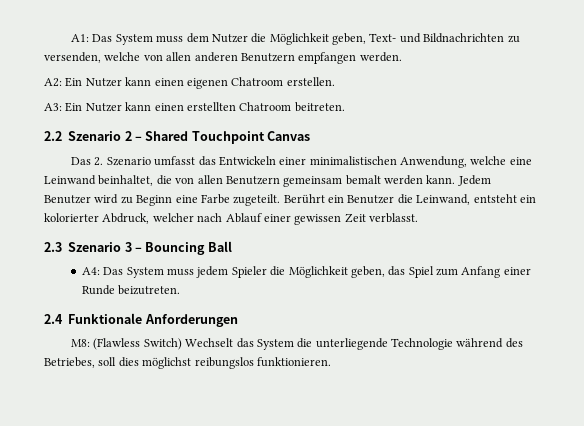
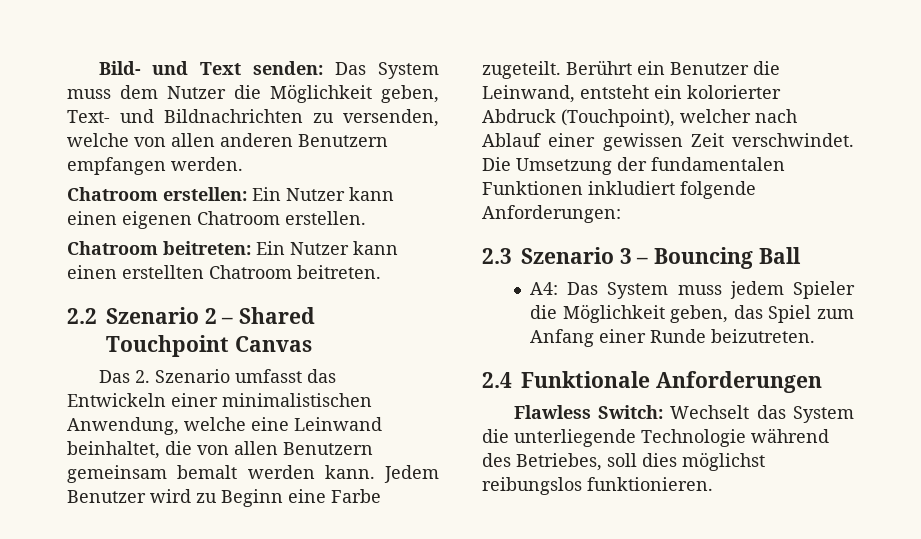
- A1: Das System muss dem Nutzer die Möglichkeit geben, Text- und Bildnachrichten zu versenden, welche von allen anderen Benutzern empfangen werden.
+ Bild- und Text senden: Das System muss dem Nutzer die Möglichkeit geben, Text- und Bildnachrichten zu versenden, welche von allen anderen Benutzern empfangen werden.
- A2: Ein Nutzer kann einen eigenen Chatroom erstellen.
+ Chatroom erstellen: Ein Nutzer kann einen eigenen Chatroom erstellen.
- A3: Ein Nutzer kann einen erstellten Chatroom beitreten.
+ Chatroom beitreten: Ein Nutzer kann einen erstellten Chatroom beitreten.
- Berührt ein Benutzer die Leinwand, entsteht ein kolorierter Abdruck, welcher nach Ablauf einer gewissen Zeit verblasst.
+ Berührt ein Benutzer die Leinwand, entsteht ein kolorierter Abdruck (Touchpoint), welcher nach Ablauf einer gewissen Zeit verschwindet. Die Umsetzung der fundamentalen Funktionen inkludiert folgende Anforderungen:
- M8: (Flawless Switch) Wechselt das System die unterliegende Technologie während des Betriebes, soll dies möglichst reibungslos funktionieren.
+ Flawless Switch: Wechselt das System die unterliegende Technologie während des Betriebes, soll dies möglichst reibungslos funktionieren.

